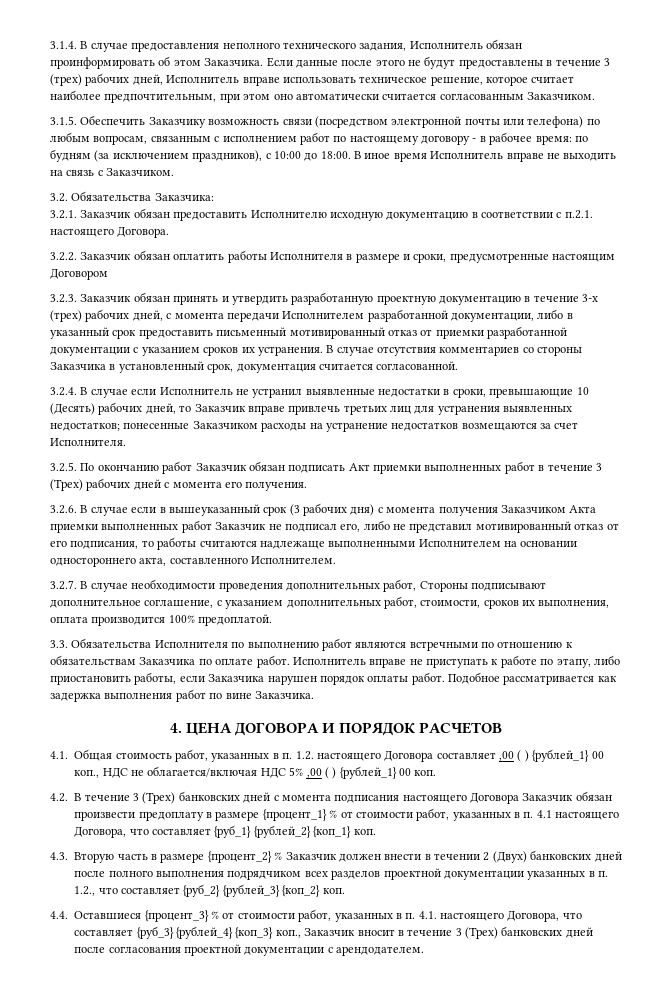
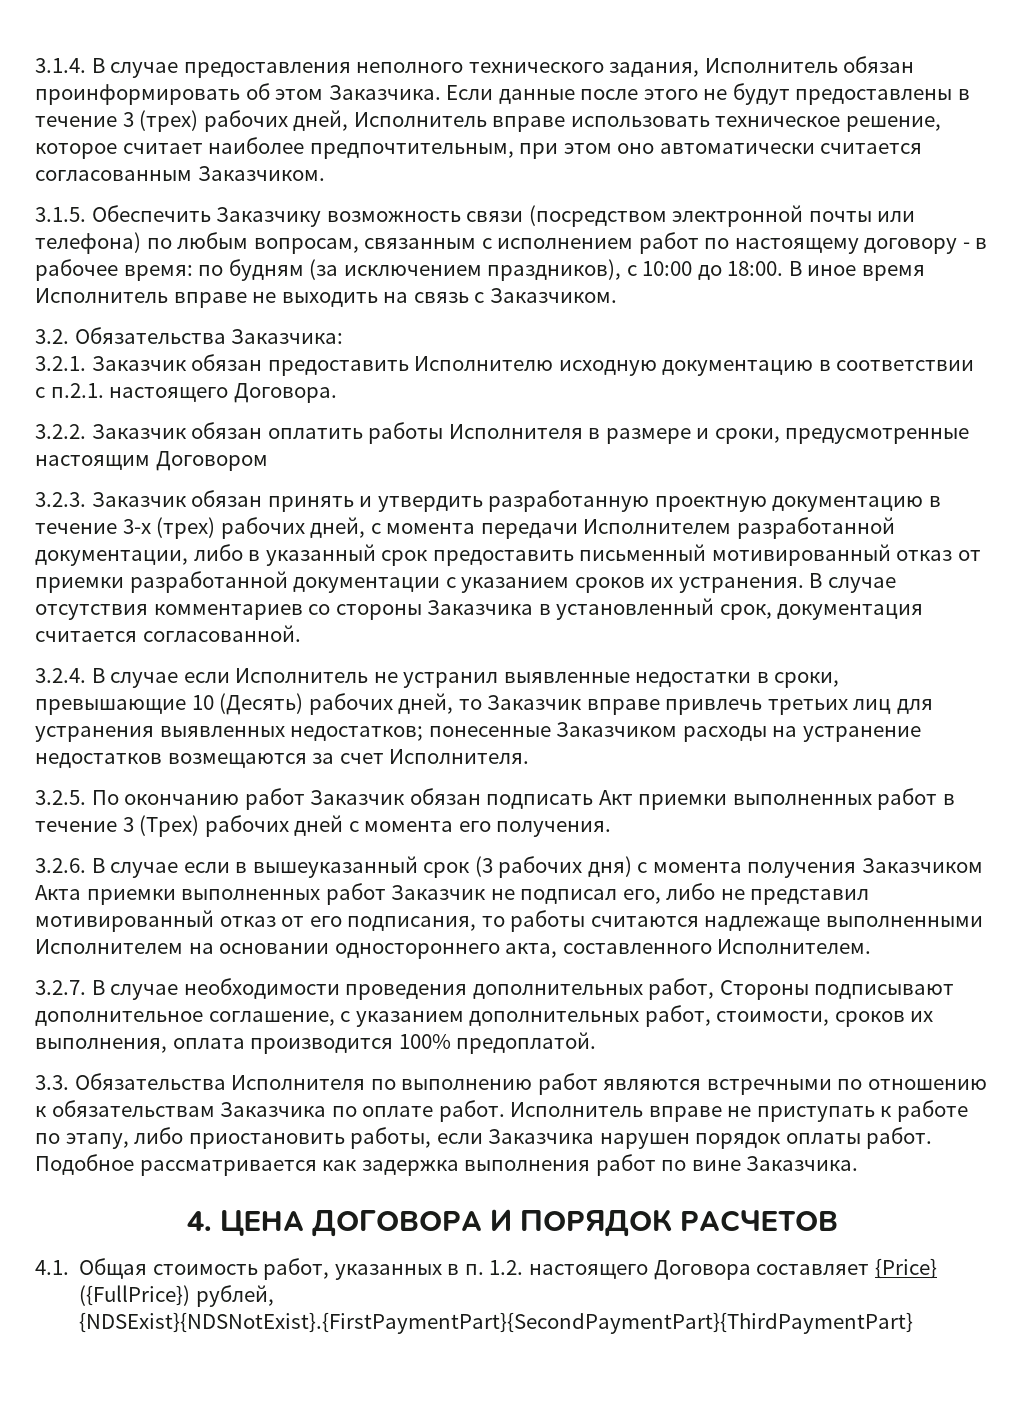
- 4.1. Общая стоимость работ, указанных в п. 1.2. настоящего Договора составляет ,00 ( ) {рублей_1} 00 коп., НДС не облагается/включая НДС 5% ,00 ( ) {рублей_1} 00 коп.
- 4.2. В течение 3 (Трех) банковских дней с момента подписания настоящего Договора Заказчик обязан произвести предоплату в размере {процент_1} % от стоимости работ, указанных в п. 4.1 настоящего Договора, что составляет {руб_1} {рублей_2} {коп_1} коп.
- 4.3. Вторую часть в размере {процент_2} % Заказчик должен внести в течении 2 (Двух) банковских дней после полного выполнения подрядчиком всех разделов проектной документации указанных в п. 1.2., что составляет {руб_2} {рублей_3} {коп_2} коп.
- 4.4. Оставшиеся {процент_3} % от стоимости работ, указанных в п. 4.1. настоящего Договора, что составляет {руб_3} {рублей_4} {коп_3} коп., Заказчик вносит в течение 3 (Трех) банковских дней после согласования проектной документации с арендодателем.
+ 4.1. Общая стоимость работ, указанных в п. 1.2. настоящего Договора составляет {Price} ({FullPrice}) рублей, {NDSExist}{NDSNotExist}.{FirstPaymentPart}{SecondPaymentPart}{ThirdPaymentPart}

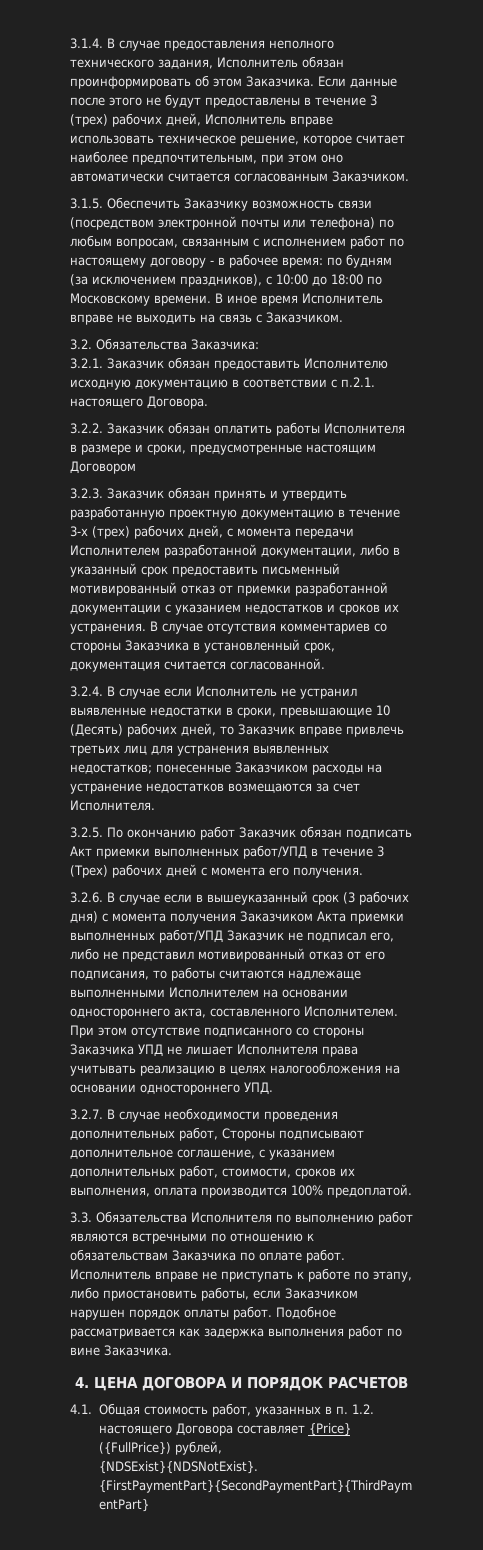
- 3.1.5. Обеспечить Заказчику возможность связи (посредством электронной почты или телефона) по любым вопросам, связанным с исполнением работ по настоящему договору - в рабочее время: по будням (за исключением праздников), с 10:00 до 18:00.
+ 3.1.5. Обеспечить Заказчику возможность связи (посредством электронной почты или телефона) по любым вопросам, связанным с исполнением работ по настоящему договору - в рабочее время: по будням (за исключением праздников), с 10:00 до 18:00 по Московскому времени.
- 3.2.3. Заказчик обязан принять и утвердить разработанную проектную документацию в течение 3-х (трех) рабочих дней, с момента передачи Исполнителем разработанной документации, либо в указанный срок предоставить письменный мотивированный отказ от приемки разработанной документации с указанием сроков их устранения.
+ 3.2.3. Заказчик обязан принять и утвердить разработанную проектную документацию в течение 3-х (трех) рабочих дней, с момента передачи Исполнителем разработанной документации, либо в указанный срок предоставить письменный мотивированный отказ от приемки разработанной документации с указанием недостатков и сроков их устранения.
- 3.2.5. По окончанию работ Заказчик обязан подписать Акт приемки выполненных работ в течение 3 (Трех) рабочих дней с момента его получения.
+ 3.2.5. По окончанию работ Заказчик обязан подписать Акт приемки выполненных работ/УПД в течение 3 (Трех) рабочих дней с момента его получения.
- 3.2.6. В случае если в вышеуказанный срок (3 рабочих дня) с момента получения Заказчиком Акта приемки выполненных работ Заказчик не подписал его, либо не представил мотивированный отказ от его подписания, то работы считаются надлежаще выполненными Исполнителем на основании одностороннего акта, составленного Исполнителем.
+ 3.2.6. В случае если в вышеуказанный срок (3 рабочих дня) с момента получения Заказчиком Акта приемки выполненных работ/УПД Заказчик не подписал его, либо не представил мотивированный отказ от его подписания, то работы считаются надлежаще выполненными Исполнителем на основании одностороннего акта, составленного Исполнителем. При этом отсутствие подписанного со стороны Заказчика УПД не лишает Исполнителя права учитывать реализацию в целях налогообложения на основании одностороннего УПД.
- Исполнитель вправе не приступать к работе по этапу, либо приостановить работы, если Заказчика нарушен порядок оплаты работ.
+ Исполнитель вправе не приступать к работе по этапу, либо приостановить работы, если Заказчиком нарушен порядок оплаты работ.

